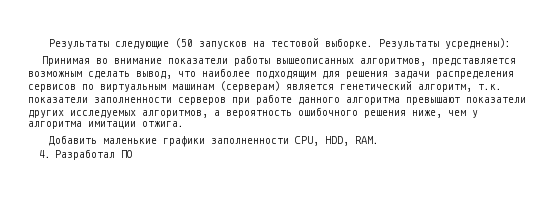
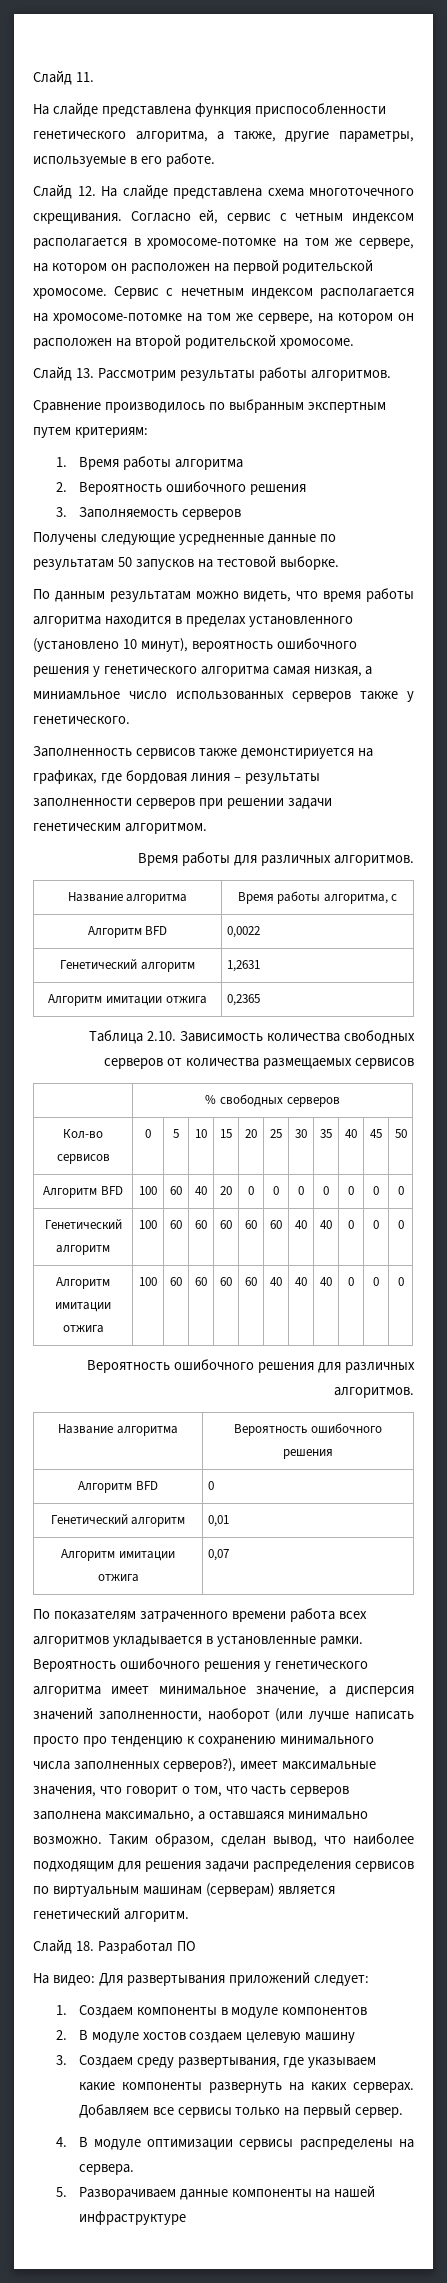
- Результаты следующие (50 запусков на тестовой выборке. Результаты усреднены):
- Принимая во внимание показатели работы вышеописанных алгоритмов, представляется возможным сделать вывод, что наиболее подходящим для решения задачи распределения сервисов по виртуальным машинам (серверам) является генетический алгоритм, т.к. показатели заполненности серверов при работе данного алгоритма превышают показатели других исследуемых алгоритмов, а вероятность ошибочного решения ниже, чем у алгоритма имитации отжига.
- Добавить маленькие графики заполненности CPU, HDD, RAM.
- 4. Разработал ПО
+ Слайд 11.
+ На слайде представлена функция приспособленности генетического алгоритма, а также, другие параметры, используемые в его работе.
+ Слайд 12. На слайде представлена схема многоточечного скрещивания. Согласно ей, сервис с четным индексом располагается в хромосоме-потомке на том же сервере, на котором он расположен на первой родительской хромосоме. Сервис с нечетным индексом располагается на хромосоме-потомке на том же сервере, на котором он расположен на второй родительской хромосоме.
+ Слайд 13. Рассмотрим результаты работы алгоритмов.
+ Сравнение производилось по выбранным экспертным путем критериям:
+ 1. Время работы алгоритма
+ 2. Вероятность ошибочного решения
+ 3. Заполняемость серверов
+ Получены следующие усредненные данные по результатам 50 запусков на тестовой выборке.
+ По данным результатам можно видеть, что время работы алгоритма находится в пределах установленного (установлено 10 минут), вероятность ошибочного решения у генетического алгоритма самая низкая, а миниамльное число использованных серверов также у генетического.
+ Заполненность сервисов также демонстириуется на графиках, где бордовая линия – результаты заполненности серверов при решении задачи генетическим алгоритмом.
+ Время работы для различных алгоритмов.
+ Название алгоритма | Время работы алгоритма, с
+ Алгоритм BFD | 0,0022
+ Генетический алгоритм | 1,2631
+ Алгоритм имитации отжига | 0,2365
+ Таблица 2.10. Зависимость количества свободных серверов от количества размещаемых сервисов
+ | % свободных серверов
+ Кол-во сервисов | 0 | 5 | 10 | 15 | 20 | 25 | 30 | 35 | 40 | 45 | 50
+ Алгоритм BFD | 100 | 60 | 40 | 20 | 0 | 0 | 0 | 0 | 0 | 0 | 0
+ Генетический алгоритм | 100 | 60 | 60 | 60 | 60 | 60 | 40 | 40 | 0 | 0 | 0
+ Алгоритм имитации отжига | 100 | 60 | 60 | 60 | 60 | 40 | 40 | 40 | 0 | 0 | 0
+ Вероятность ошибочного решения для различных алгоритмов.
+ Название алгоритма | Вероятность ошибочного решения
+ Алгоритм BFD | 0
+ Генетический алгоритм | 0,01
+ Алгоритм имитации отжига | 0,07
+ По показателям затраченного времени работа всех алгоритмов укладывается в установленные рамки. Вероятность ошибочного решения у генетического алгоритма имеет минимальное значение, а дисперсия значений заполненности, наоборот (или лучше написать просто про тенденцию к сохранению минимального числа заполненных серверов?), имеет максимальные значения, что говорит о том, что часть серверов заполнена максимально, а оставшаяся минимально возможно. Таким образом, сделан вывод, что наиболее подходящим для решения задачи распределения сервисов по виртуальным машинам (серверам) является генетический алгоритм.
+ Слайд 18. Разработал ПО
+ На видео: Для развертывания приложений следует:
+ 1. Создаем компоненты в модуле компонентов
+ 2. В модуле хостов создаем целевую машину
+ 3. Создаем среду развертывания, где указываем какие компоненты развернуть на каких серверах. Добавляем все сервисы только на первый сервер.
+ 4. В модуле оптимизации сервисы распределены на сервера.
+ 5. Разворачиваем данные компоненты на нашей инфраструктуре

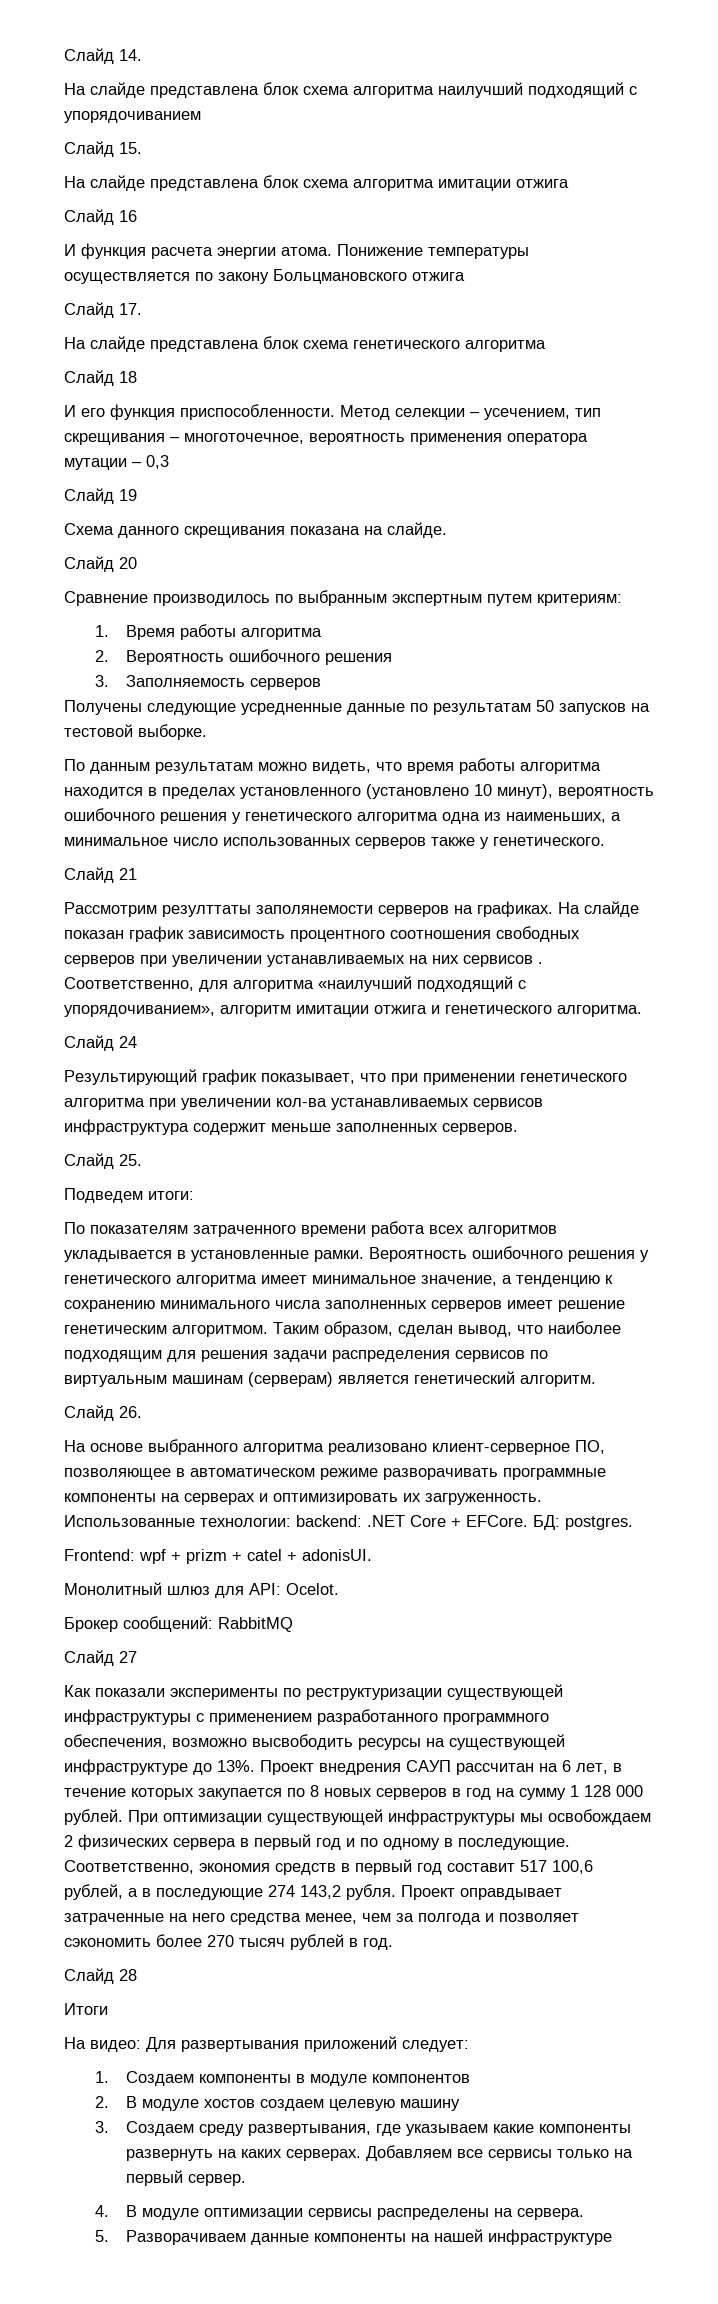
- Слайд 11.
- На слайде представлена функция приспособленности генетического алгоритма, а также, другие параметры, используемые в его работе.
- Слайд 12. На слайде представлена схема многоточечного скрещивания. Согласно ей, сервис с четным индексом располагается в хромосоме-потомке на том же сервере, на котором он расположен на первой родительской хромосоме. Сервис с нечетным индексом располагается на хромосоме-потомке на том же сервере, на котором он расположен на второй родительской хромосоме.
- Слайд 13. Рассмотрим результаты работы алгоритмов.
+ Слайд 14.
+ На слайде представлена блок схема алгоритма наилучший подходящий с упорядочиванием
+ Слайд 15.
+ На слайде представлена блок схема алгоритма имитации отжига
+ Слайд 16
+ И функция расчета энергии атома. Понижение температуры осуществляется по закону Больцмановского отжига
+ Слайд 17.
+ На слайде представлена блок схема генетического алгоритма
+ Слайд 18
+ И его функция приспособленности. Метод селекции – усечением, тип скрещивания – многоточечное, вероятность применения оператора мутации – 0,3
+ Слайд 19
+ Схема данного скрещивания показана на слайде.
+ Слайд 20
- По данным результатам можно видеть, что время работы алгоритма находится в пределах установленного (установлено 10 минут), вероятность ошибочного решения у генетического алгоритма самая низкая, а миниамльное число использованных серверов также у генетического.
+ По данным результатам можно видеть, что время работы алгоритма находится в пределах установленного (установлено 10 минут), вероятность ошибочного решения у генетического алгоритма одна из наименьших, а минимальное число использованных серверов также у генетического.
- Заполненность сервисов также демонстириуется на графиках, где бордовая линия – результаты заполненности серверов при решении задачи генетическим алгоритмом.
- Время работы для различных алгоритмов.
- Название алгоритма | Время работы алгоритма, с
- Алгоритм BFD | 0,0022
- Генетический алгоритм | 1,2631
- Алгоритм имитации отжига | 0,2365
- Таблица 2.10. Зависимость количества свободных серверов от количества размещаемых сервисов
- | % свободных серверов
- Кол-во сервисов | 0 | 5 | 10 | 15 | 20 | 25 | 30 | 35 | 40 | 45 | 50
- Алгоритм BFD | 100 | 60 | 40 | 20 | 0 | 0 | 0 | 0 | 0 | 0 | 0
- Генетический алгоритм | 100 | 60 | 60 | 60 | 60 | 60 | 40 | 40 | 0 | 0 | 0
- Алгоритм имитации отжига | 100 | 60 | 60 | 60 | 60 | 40 | 40 | 40 | 0 | 0 | 0
- Вероятность ошибочного решения для различных алгоритмов.
- Название алгоритма | Вероятность ошибочного решения
- Алгоритм BFD | 0
- Генетический алгоритм | 0,01
- Алгоритм имитации отжига | 0,07
+ Слайд 21
+ Рассмотрим резулттаты заполянемости серверов на графиках. На слайде показан график зависимость процентного соотношения свободных серверов при увеличении устанавливаемых на них сервисов . Соответственно, для алгоритма «наилучший подходящий с упорядочиванием», алгоритм имитации отжига и генетического алгоритма.
+ Слайд 24
+ Результирующий график показывает, что при применении генетического алгоритма при увеличении кол-ва устанавливаемых сервисов инфраструктура содержит меньше заполненных серверов.
+ Слайд 25.
+ Подведем итоги:
- Вероятность ошибочного решения у генетического алгоритма имеет минимальное значение, а дисперсия значений заполненности, наоборот (или лучше написать просто про тенденцию к сохранению минимального числа заполненных серверов?), имеет максимальные значения, что говорит о том, что часть серверов заполнена максимально, а оставшаяся минимально возможно.
+ Вероятность ошибочного решения у генетического алгоритма имеет минимальное значение, а тенденцию к сохранению минимального числа заполненных серверов имеет решение генетическим алгоритмом.
- Слайд 18. Разработал ПО
+ Слайд 26.
+ На основе выбранного алгоритма реализовано клиент-серверное ПО, позволяющее в автоматическом режиме разворачивать программные компоненты на серверах и оптимизировать их загруженность. Использованные технологии: backend: .NET Core + EFCore. БД: postgres.
+ Frontend: wpf + prizm + catel + adonisUI.
+ Монолитный шлюз для API: Ocelot.
+ Брокер сообщений: RabbitMQ
+ Слайд 27
+ Как показали эксперименты по реструктуризации существующей инфраструктуры с применением разработанного программного обеспечения, возможно высвободить ресурсы на существующей инфраструктуре до 13%. Проект внедрения САУП рассчитан на 6 лет, в течение которых закупается по 8 новых серверов в год на сумму 1 128 000 рублей. При оптимизации существующей инфраструктуры мы освобождаем 2 физических сервера в первый год и по одному в последующие. Соответственно, экономия средств в первый год составит 517 100,6 рублей, а в последующие 274 143,2 рубля. Проект оправдывает затраченные на него средства менее, чем за полгода и позволяет сэкономить более 270 тысяч рублей в год.
+ Слайд 28
+ Итоги

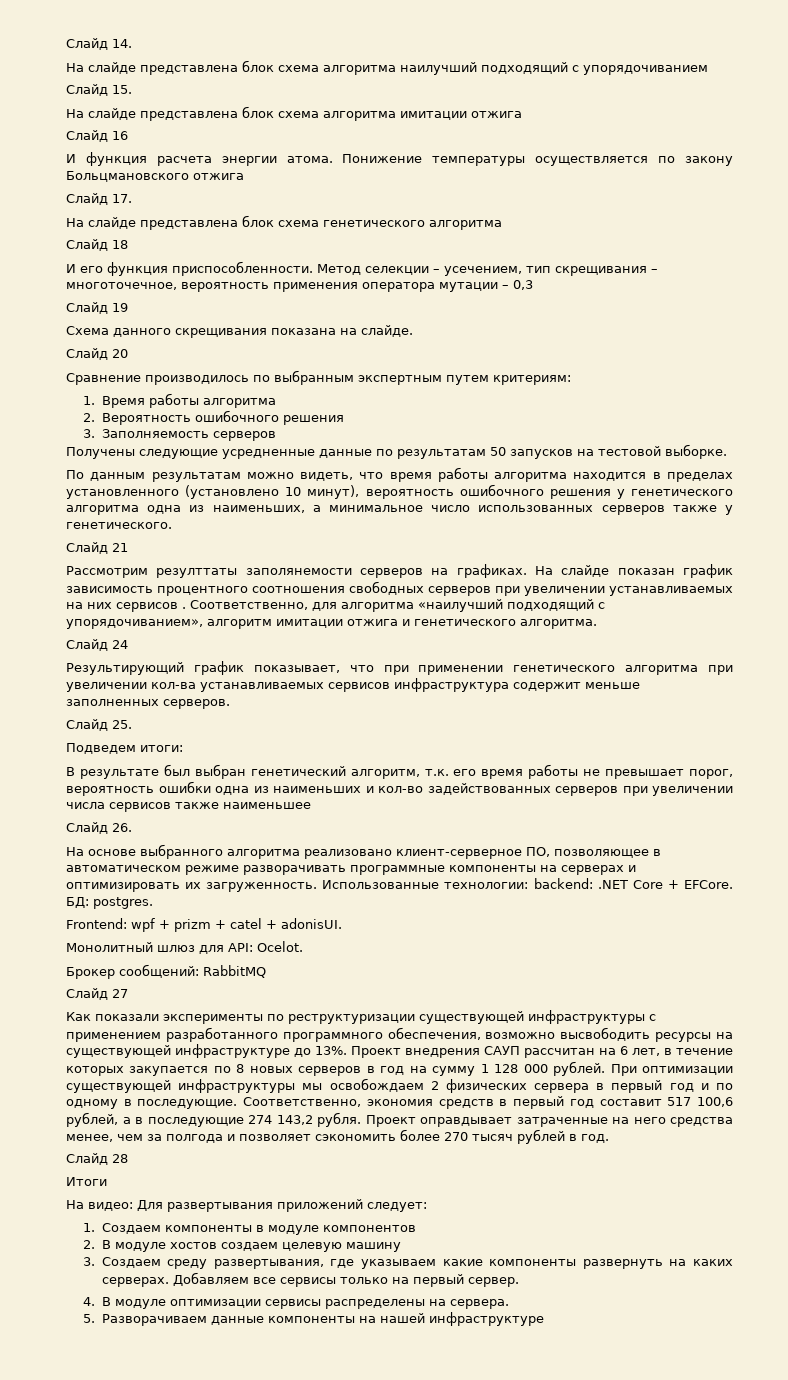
- По показателям затраченного времени работа всех алгоритмов укладывается в установленные рамки. Вероятность ошибочного решения у генетического алгоритма имеет минимальное значение, а тенденцию к сохранению минимального числа заполненных серверов имеет решение генетическим алгоритмом. Таким образом, сделан вывод, что наиболее подходящим для решения задачи распределения сервисов по виртуальным машинам (серверам) является генетический алгоритм.
+ В результате был выбран генетический алгоритм, т.к. его время работы не превышает порог, вероятность ошибки одна из наименьших и кол-во задействованных серверов при увеличении числа сервисов также наименьшее

